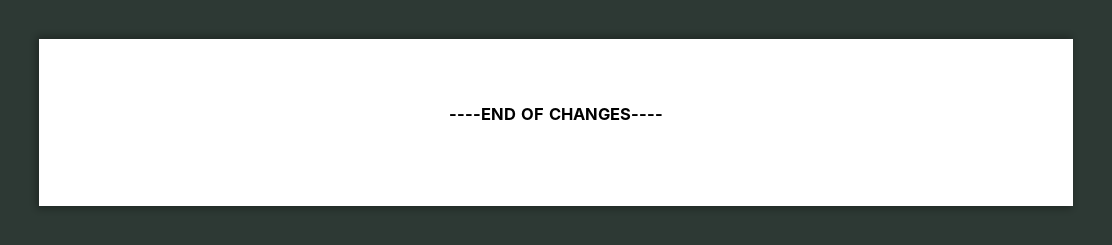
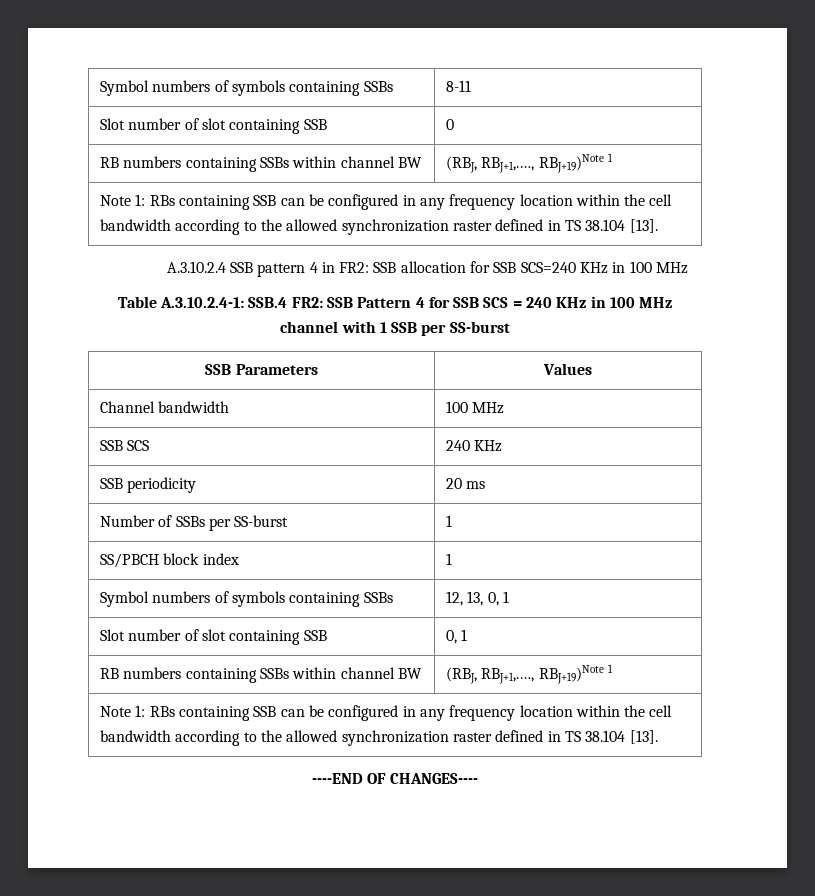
+ Symbol numbers of symbols containing SSBs | 8-11
+ Slot number of slot containing SSB | 0
+ RB numbers containing SSBs within channel BW | (RBJ, RBJ+1,.…, RBJ+19)Note 1
+ Note 1: RBs containing SSB can be configured in any frequency location within the cell bandwidth according to the allowed synchronization raster defined in TS 38.104 [13].
+ A.3.10.2.4 SSB pattern 4 in FR2: SSB allocation for SSB SCS=240 KHz in 100 MHz
+ Table A.3.10.2.4-1: SSB.4 FR2: SSB Pattern 4 for SSB SCS = 240 KHz in 100 MHz channel with 1 SSB per SS-burst
+ SSB Parameters | Values
+ Channel bandwidth | 100 MHz
+ SSB SCS | 240 KHz
+ SSB periodicity | 20 ms
+ Number of SSBs per SS-burst | 1
+ SS/PBCH block index | 1
+ Symbol numbers of symbols containing SSBs | 12, 13, 0, 1
+ Slot number of slot containing SSB | 0, 1
+ RB numbers containing SSBs within channel BW | (RBJ, RBJ+1,.…, RBJ+19)Note 1
+ Note 1: RBs containing SSB can be configured in any frequency location within the cell bandwidth according to the allowed synchronization raster defined in TS 38.104 [13].

